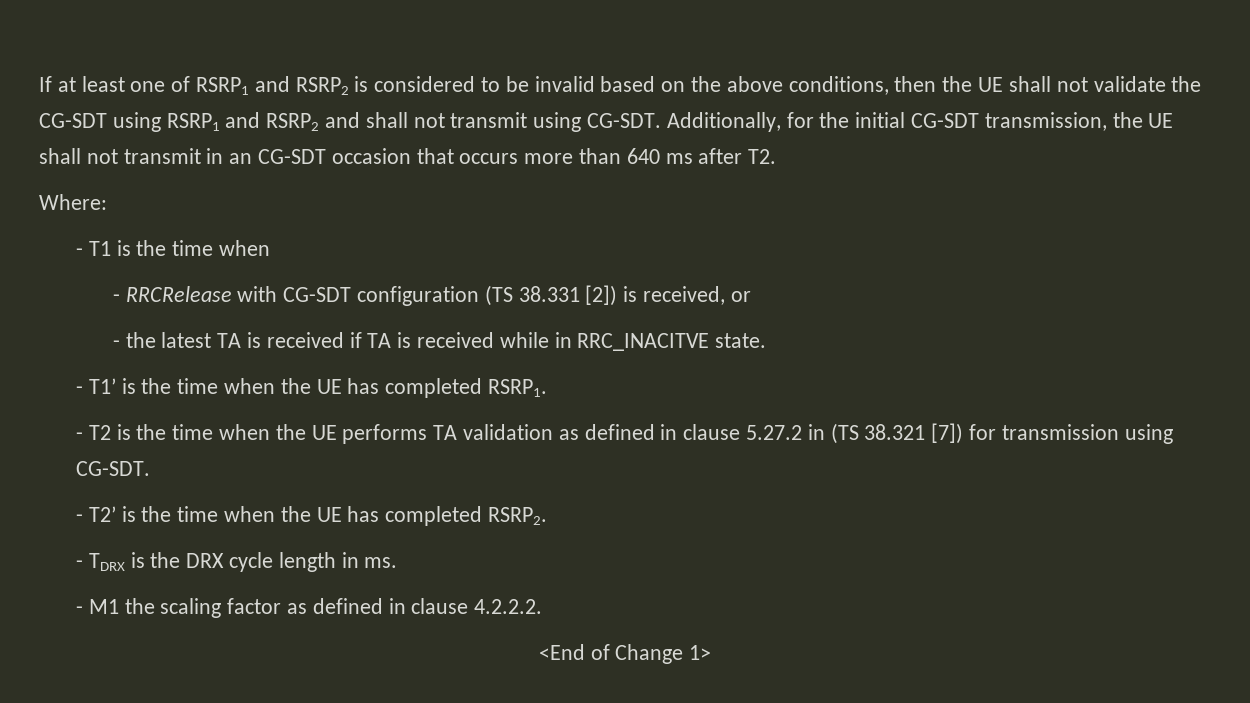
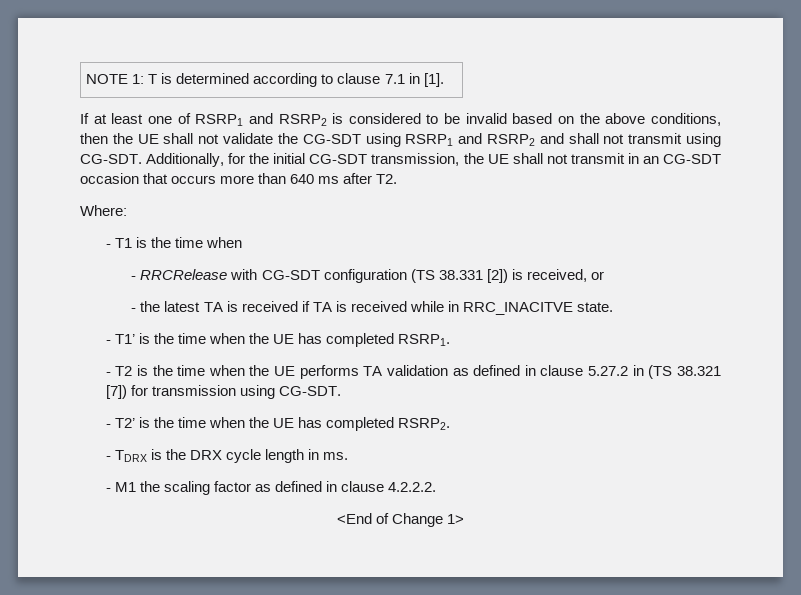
+ NOTE 1: T is determined according to clause 7.1 in [1].

